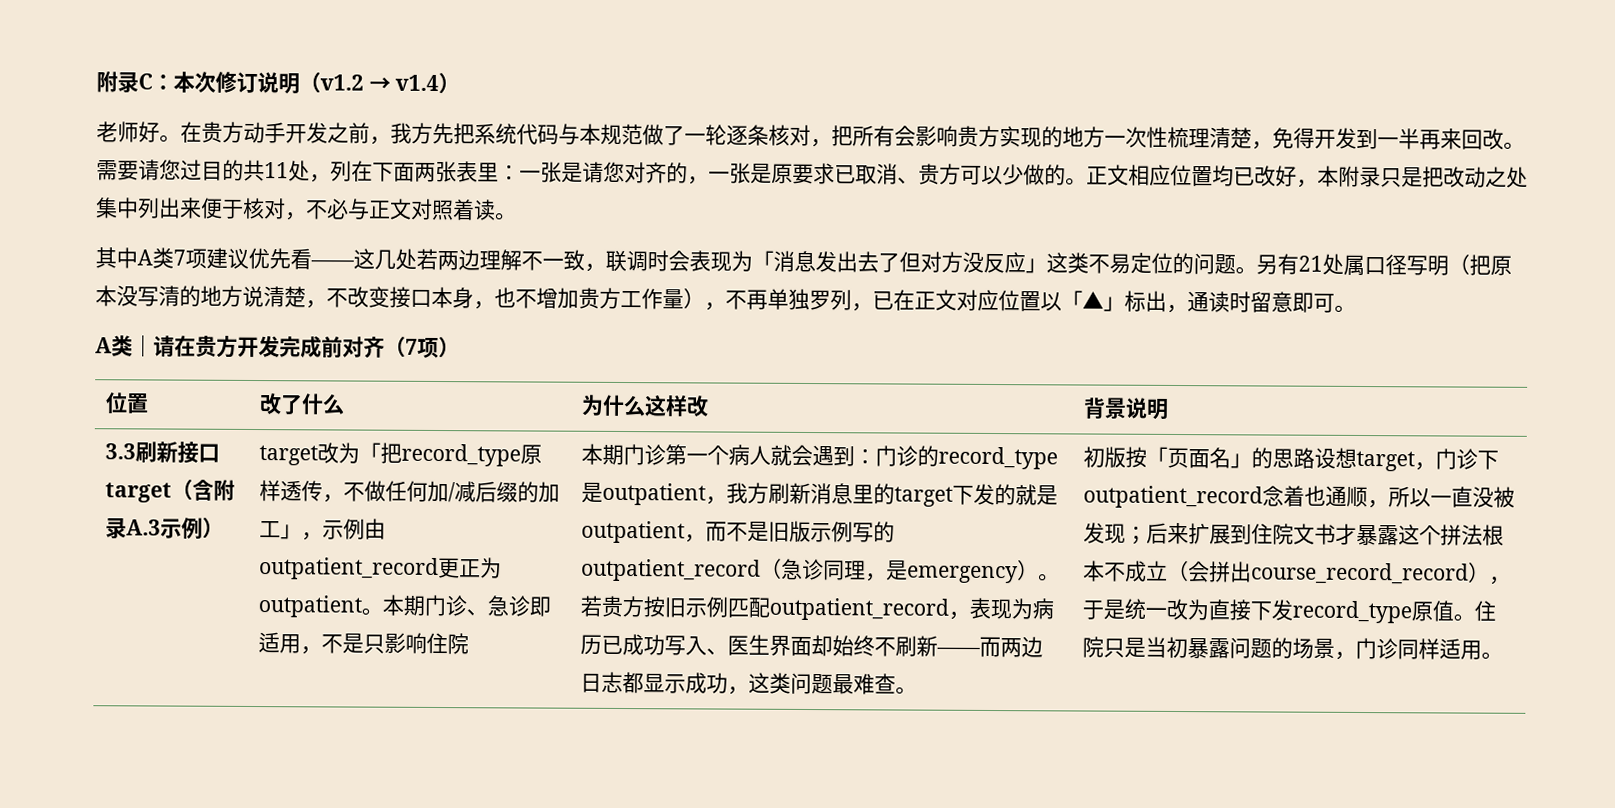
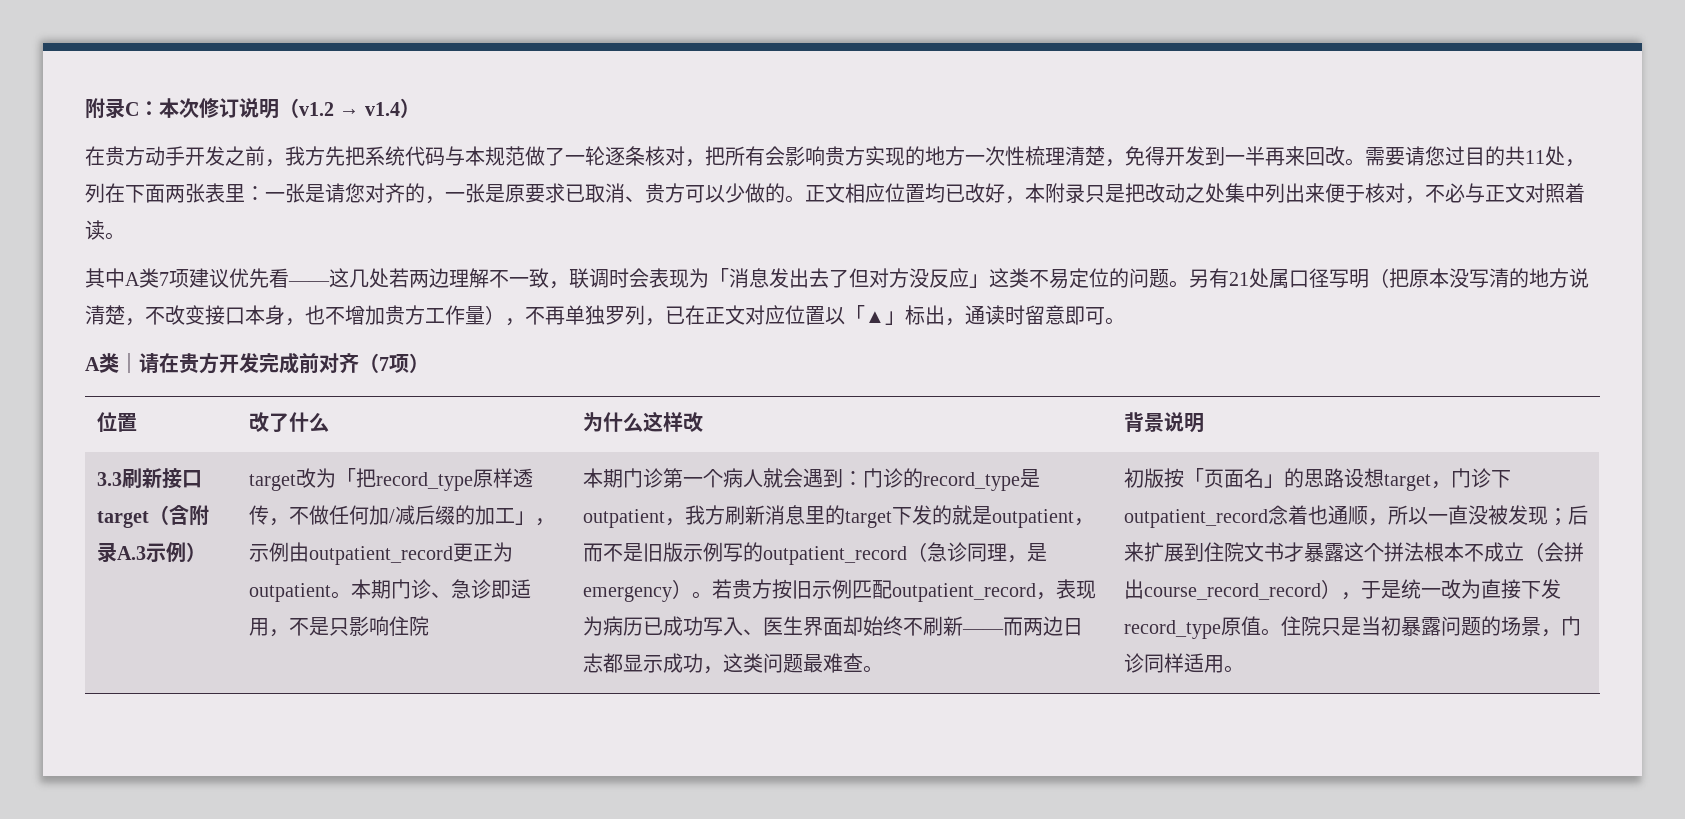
- 老师好。

